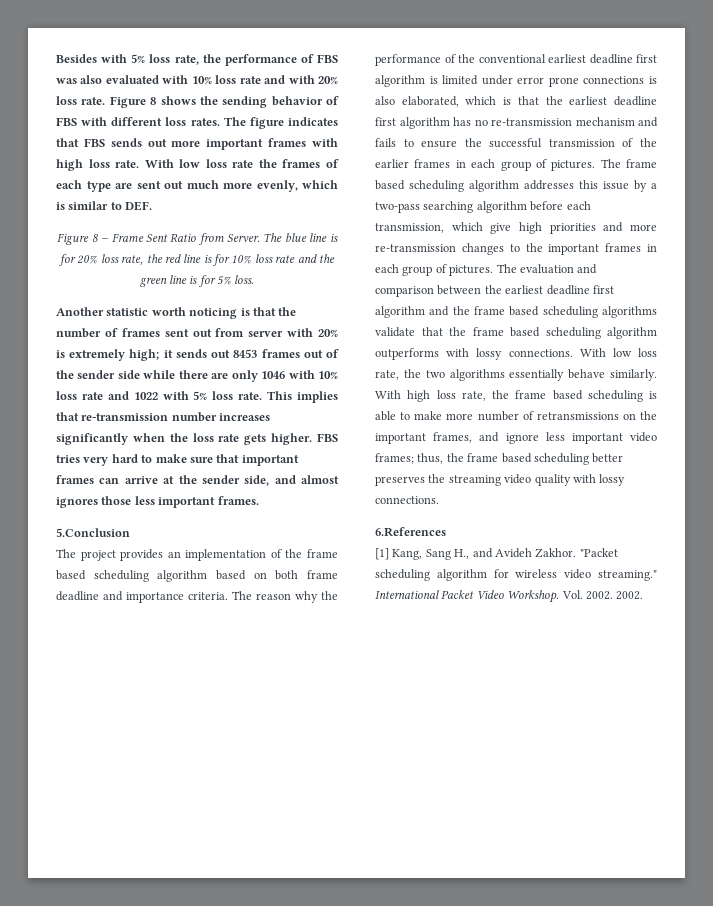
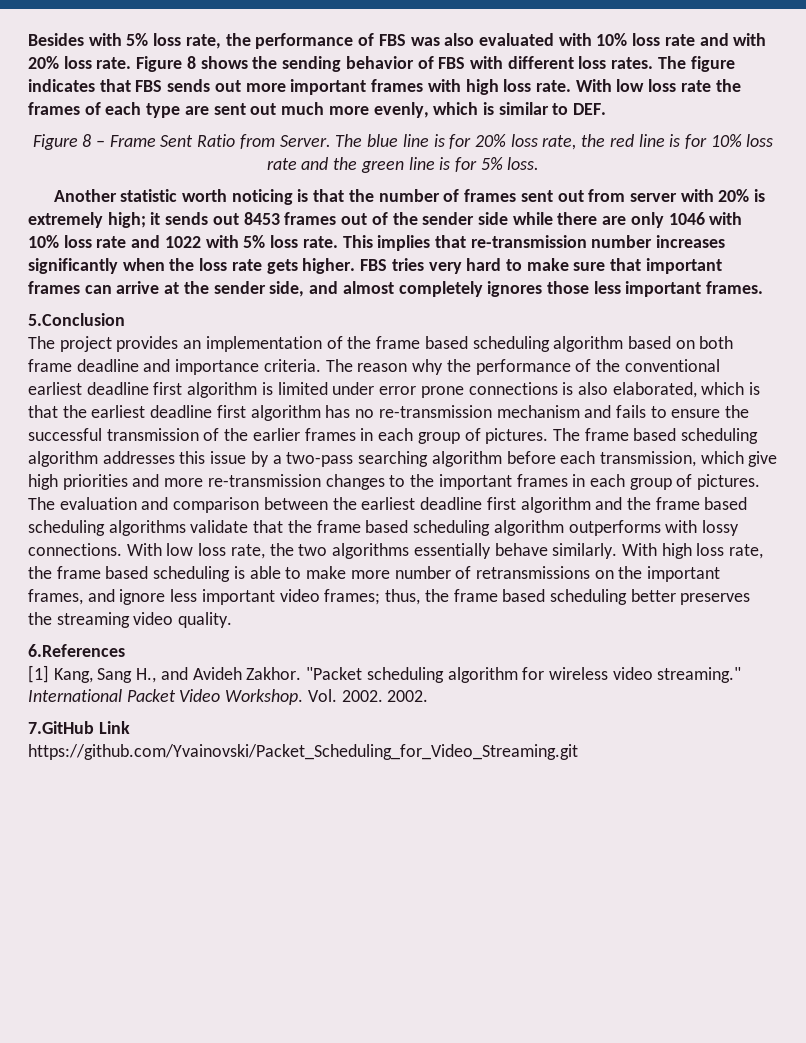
- FBS tries very hard to make sure that important frames can arrive at the sender side, and almost ignores those less important frames.
+ FBS tries very hard to make sure that important frames can arrive at the sender side, and almost completely ignores those less important frames.
- With high loss rate, the frame based scheduling is able to make more number of retransmissions on the important frames, and ignore less important video frames; thus, the frame based scheduling better preserves the streaming video quality with lossy connections.
+ With high loss rate, the frame based scheduling is able to make more number of retransmissions on the important frames, and ignore less important video frames; thus, the frame based scheduling better preserves the streaming video quality.
+ 7.GitHub Link
+ https://github.com/Yvainovski/Packet_Scheduling_for_Video_Streaming.git

